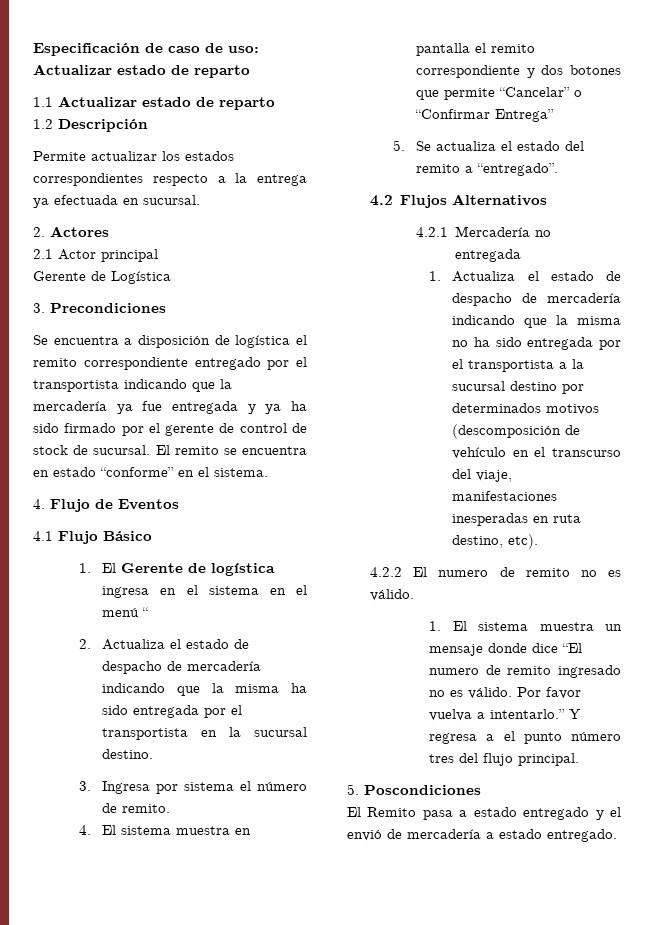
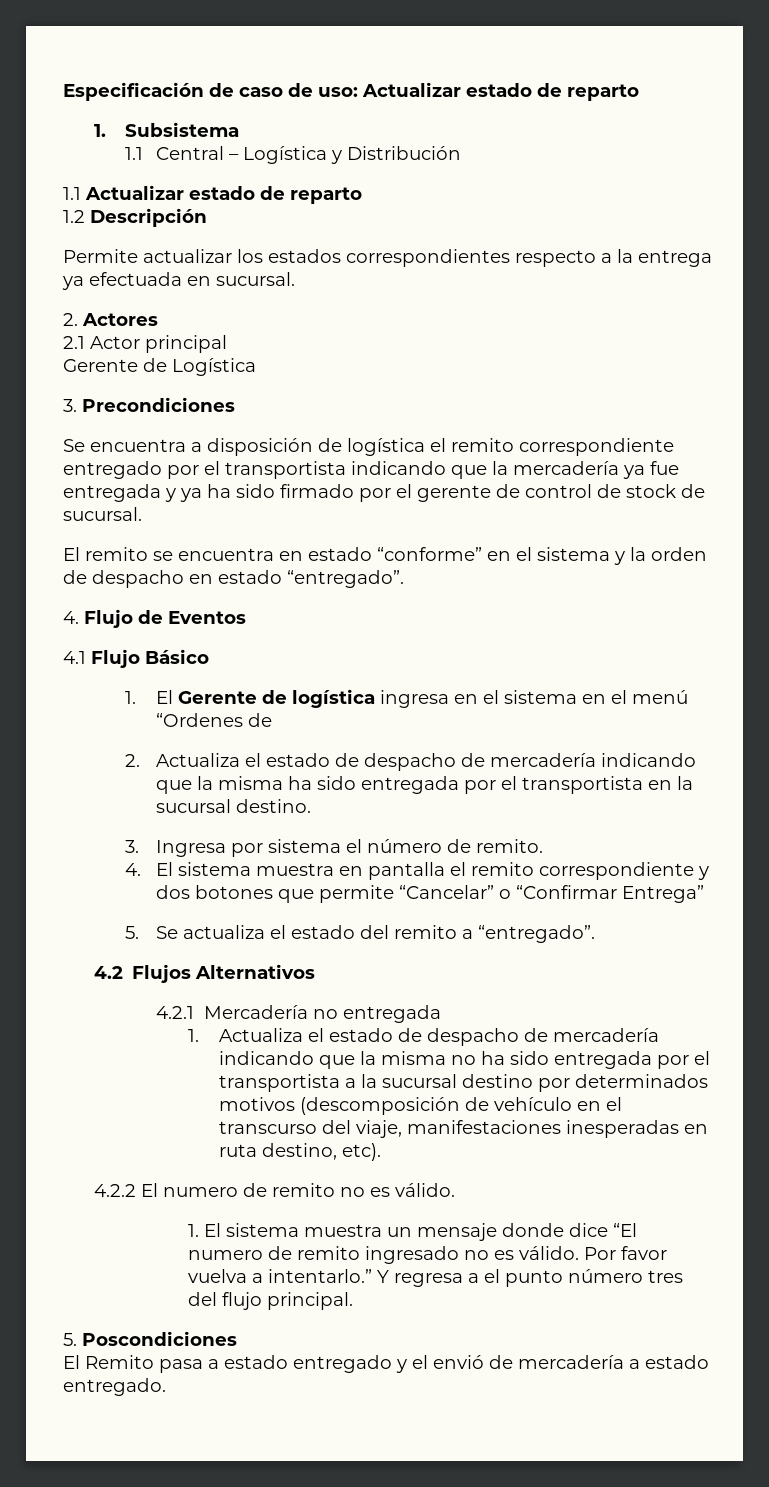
+ 1. Subsistema
+ 1.1 Central – Logística y Distribución
- Se encuentra a disposición de logística el remito correspondiente entregado por el transportista indicando que la mercadería ya fue entregada y ya ha sido firmado por el gerente de control de stock de sucursal. El remito se encuentra en estado “conforme” en el sistema.
+ Se encuentra a disposición de logística el remito correspondiente entregado por el transportista indicando que la mercadería ya fue entregada y ya ha sido firmado por el gerente de control de stock de sucursal.
+ El remito se encuentra en estado “conforme” en el sistema y la orden de despacho en estado “entregado”.
- 1. El Gerente de logística ingresa en el sistema en el menú “
+ 1. El Gerente de logística ingresa en el sistema en el menú “Ordenes de

